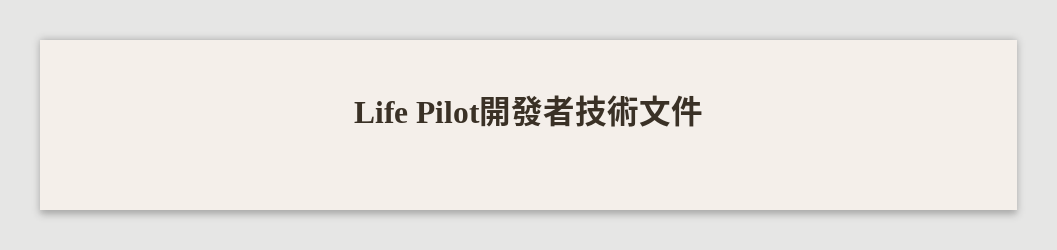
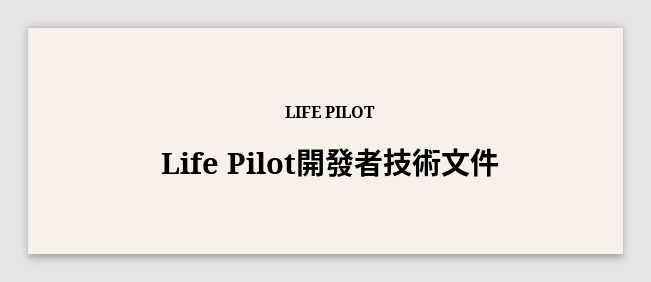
+ LIFE PILOT

